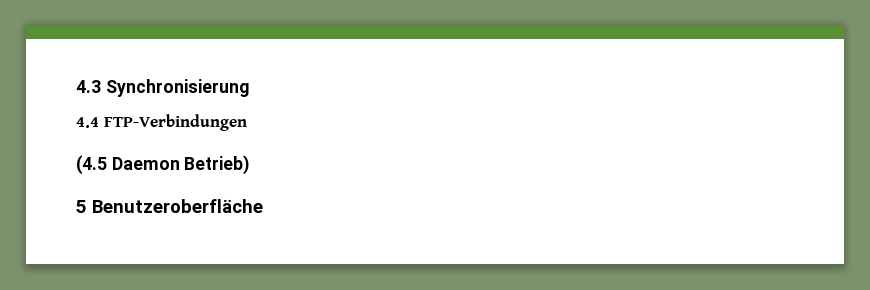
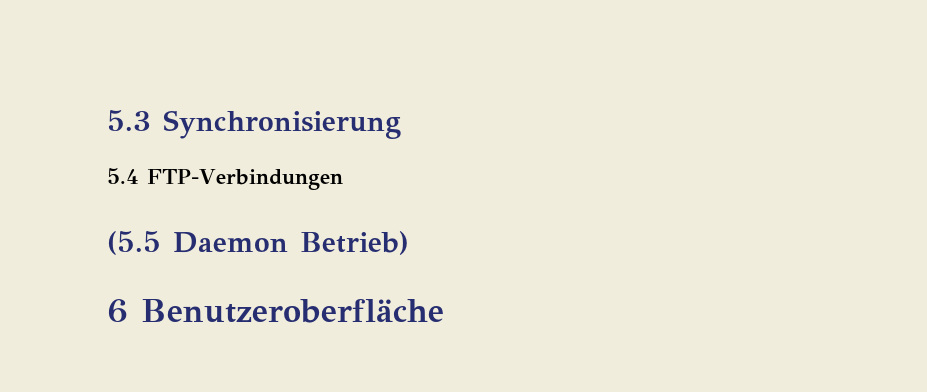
- 4.3 Synchronisierung
+ 5.3 Synchronisierung
- 4.4 FTP-Verbindungen
+ 5.4 FTP-Verbindungen
- (4.5 Daemon Betrieb)
+ (5.5 Daemon Betrieb)
- 5 Benutzeroberfläche
+ 6 Benutzeroberfläche

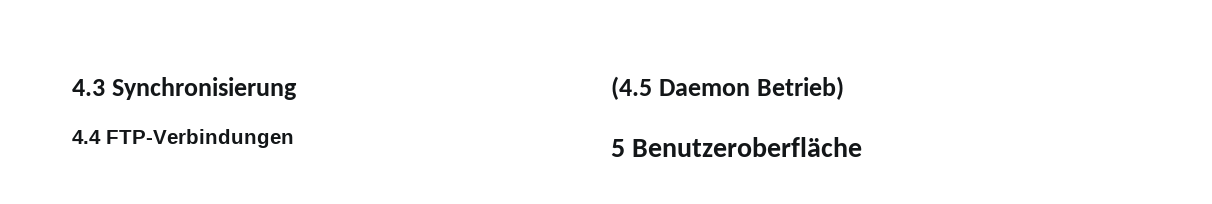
- 5.3 Synchronisierung
+ 4.3 Synchronisierung
- 5.4 FTP-Verbindungen
+ 4.4 FTP-Verbindungen
- (5.5 Daemon Betrieb)
+ (4.5 Daemon Betrieb)
- 6 Benutzeroberfläche
+ 5 Benutzeroberfläche

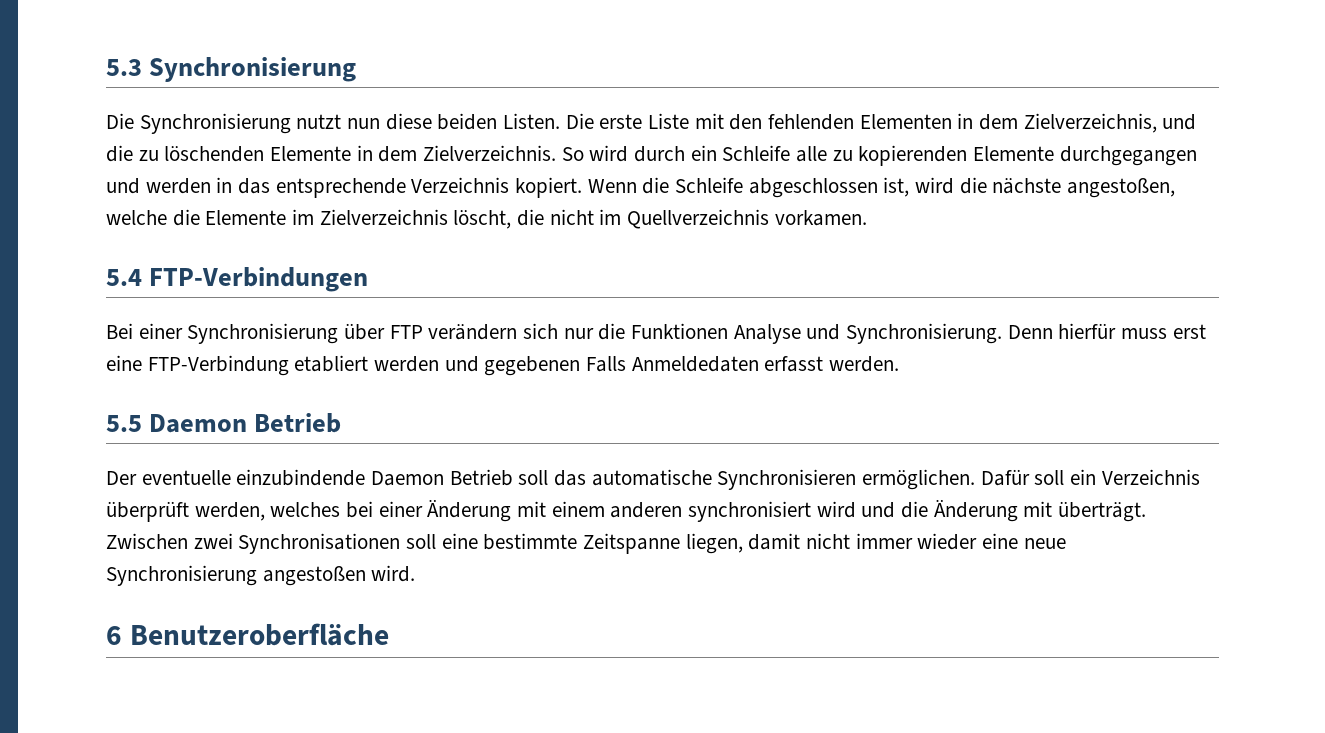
- 4.3 Synchronisierung
+ 5.3 Synchronisierung
- 4.4 FTP-Verbindungen
- (4.5 Daemon Betrieb)
- 5 Benutzeroberfläche
+ Die Synchronisierung nutzt nun diese beiden Listen. Die erste Liste mit den fehlenden Elementen in dem Zielverzeichnis, und die zu löschenden Elemente in dem Zielverzeichnis. So wird durch ein Schleife alle zu kopierenden Elemente durchgegangen und werden in das entsprechende Verzeichnis kopiert. Wenn die Schleife abgeschlossen ist, wird die nächste angestoßen, welche die Elemente im Zielverzeichnis löscht, die nicht im Quellverzeichnis vorkamen.
+ 5.4 FTP-Verbindungen
+ Bei einer Synchronisierung über FTP verändern sich nur die Funktionen Analyse und Synchronisierung. Denn hierfür muss erst eine FTP-Verbindung etabliert werden und gegebenen Falls Anmeldedaten erfasst werden.
+ 5.5 Daemon Betrieb
+ Der eventuelle einzubindende Daemon Betrieb soll das automatische Synchronisieren ermöglichen. Dafür soll ein Verzeichnis überprüft werden, welches bei einer Änderung mit einem anderen synchronisiert wird und die Änderung mit überträgt. Zwischen zwei Synchronisationen soll eine bestimmte Zeitspanne liegen, damit nicht immer wieder eine neue Synchronisierung angestoßen wird.
+ 6 Benutzeroberfläche

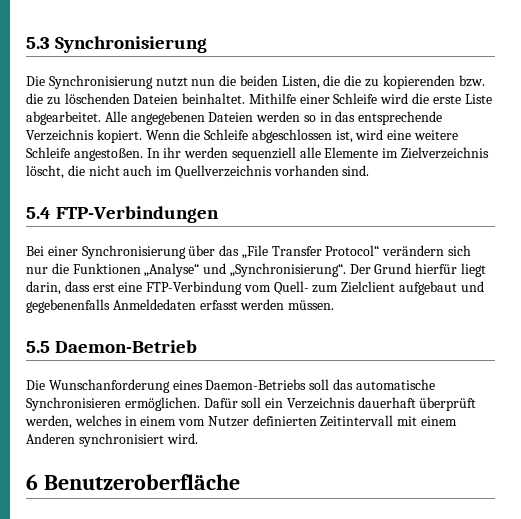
- Die Synchronisierung nutzt nun diese beiden Listen. Die erste Liste mit den fehlenden Elementen in dem Zielverzeichnis, und die zu löschenden Elemente in dem Zielverzeichnis. So wird durch ein Schleife alle zu kopierenden Elemente durchgegangen und werden in das entsprechende Verzeichnis kopiert.
+ Die Synchronisierung nutzt nun die beiden Listen, die die zu kopierenden bzw. die zu löschenden Dateien beinhaltet. Mithilfe einer Schleife wird die erste Liste abgearbeitet. Alle angegebenen Dateien werden so in das entsprechende Verzeichnis kopiert.
- Wenn die Schleife abgeschlossen ist, wird die nächste angestoßen, welche die Elemente im Zielverzeichnis löscht, die nicht im Quellverzeichnis vorkamen.
+ Wenn die Schleife abgeschlossen ist, wird eine weitere Schleife angestoßen. In ihr werden sequenziell alle Elemente im Zielverzeichnis löscht, die nicht auch im Quellverzeichnis vorhanden sind.
- Bei einer Synchronisierung über FTP verändern sich nur die Funktionen Analyse und Synchronisierung. Denn hierfür muss erst eine FTP-Verbindung etabliert werden und gegebenen Falls Anmeldedaten erfasst werden.
- 5.5 Daemon Betrieb
- Der eventuelle einzubindende Daemon Betrieb soll das automatische Synchronisieren ermöglichen.
+ Bei einer Synchronisierung über das „File Transfer Protocol“ verändern sich nur die Funktionen „Analyse“ und „Synchronisierung“. Der Grund hierfür liegt darin, dass erst eine FTP-Verbindung vom Quell- zum Zielclient aufgebaut und gegebenenfalls Anmeldedaten erfasst werden müssen.
+ 5.5 Daemon-Betrieb
+ Die Wunschanforderung eines Daemon-Betriebs soll das automatische Synchronisieren ermöglichen.
- Dafür soll ein Verzeichnis überprüft werden, welches bei einer Änderung mit einem anderen synchronisiert wird und die Änderung mit überträgt. Zwischen zwei Synchronisationen soll eine bestimmte Zeitspanne liegen, damit nicht immer wieder eine neue Synchronisierung angestoßen wird.
+ Dafür soll ein Verzeichnis dauerhaft überprüft werden, welches in einem vom Nutzer definierten Zeitintervall mit einem Anderen synchronisiert wird.

